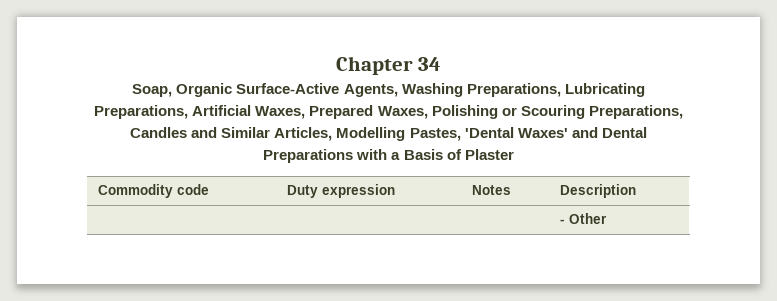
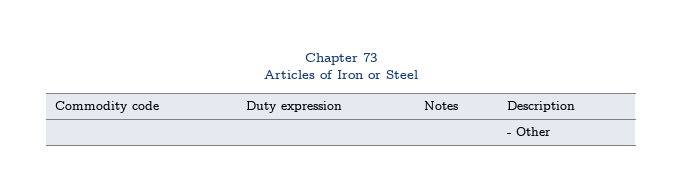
- Chapter 34
- Soap, Organic Surface-Active Agents, Washing Preparations, Lubricating Preparations, Artificial Waxes, Prepared Waxes, Polishing or Scouring Preparations, Candles and Similar Articles, Modelling Pastes, 'Dental Waxes' and Dental Preparations with a Basis of Plaster
+ Chapter 73
+ Articles of Iron or Steel

